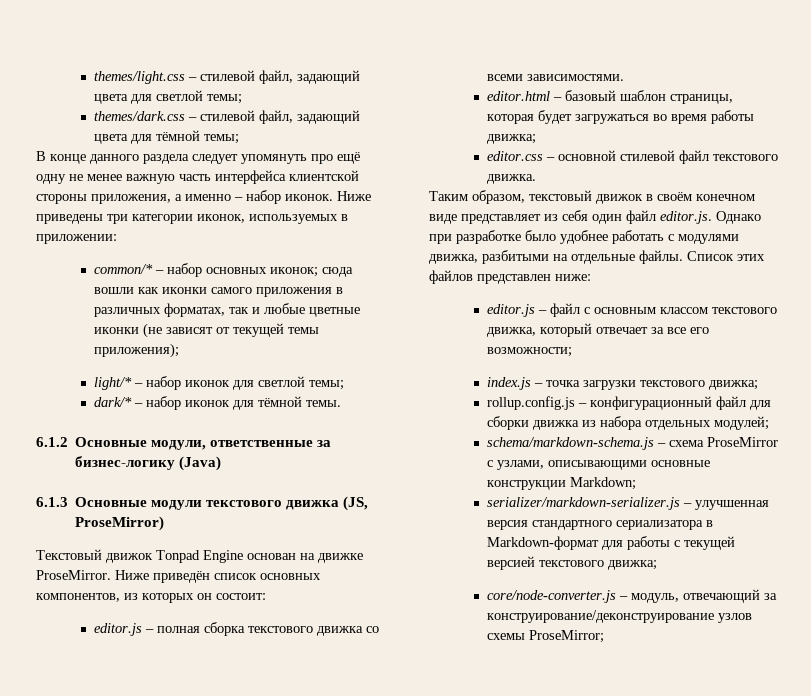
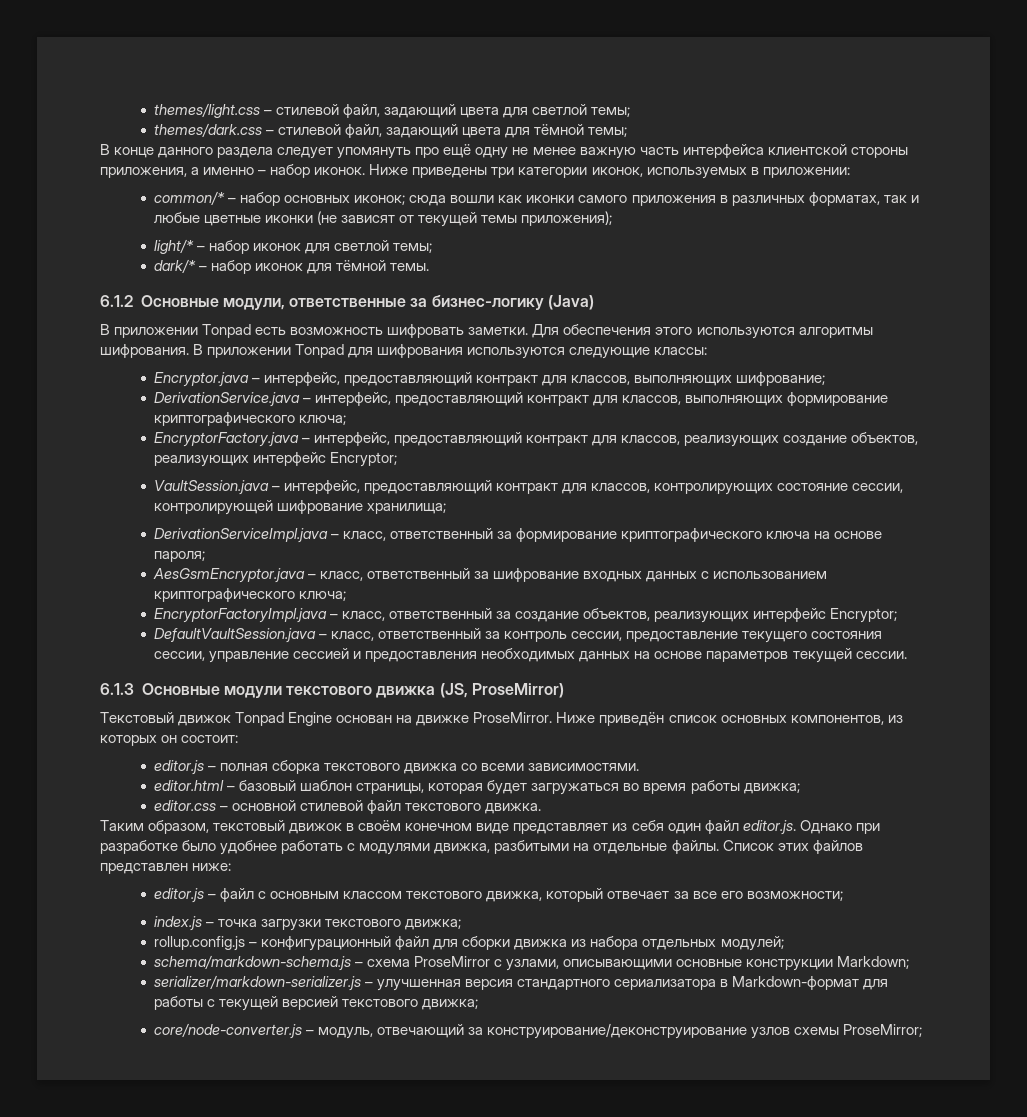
+ В приложении Tonpad есть возможность шифровать заметки. Для обеспечения этого используются алгоритмы шифрования. В приложении Tonpad для шифрования используются следующие классы:
+ Encryptor.java – интерфейс, предоставляющий контракт для классов, выполняющих шифрование;
+ DerivationService.java – интерфейс, предоставляющий контракт для классов, выполняющих формирование криптографического ключа;
+ EncryptorFactory.java – интерфейс, предоставляющий контракт для классов, реализующих создание объектов, реализующих интерфейс Encryptor;
+ VaultSession.java – интерфейс, предоставляющий контракт для классов, контролирующих состояние сессии, контролирующей шифрование хранилища;
+ DerivationServiceImpl.java – класс, ответственный за формирование криптографического ключа на основе пароля;
+ AesGsmEncryptor.java – класс, ответственный за шифрование входных данных с использованием криптографического ключа;
+ EncryptorFactoryImpl.java – класс, ответственный за создание объектов, реализующих интерфейс Encryptor;
+ DefaultVaultSession.java – класс, ответственный за контроль сессии, предоставление текущего состояния сессии, управление сессией и предоставления необходимых данных на основе параметров текущей сессии.

